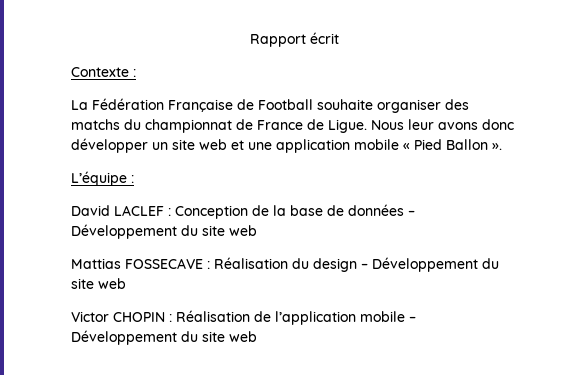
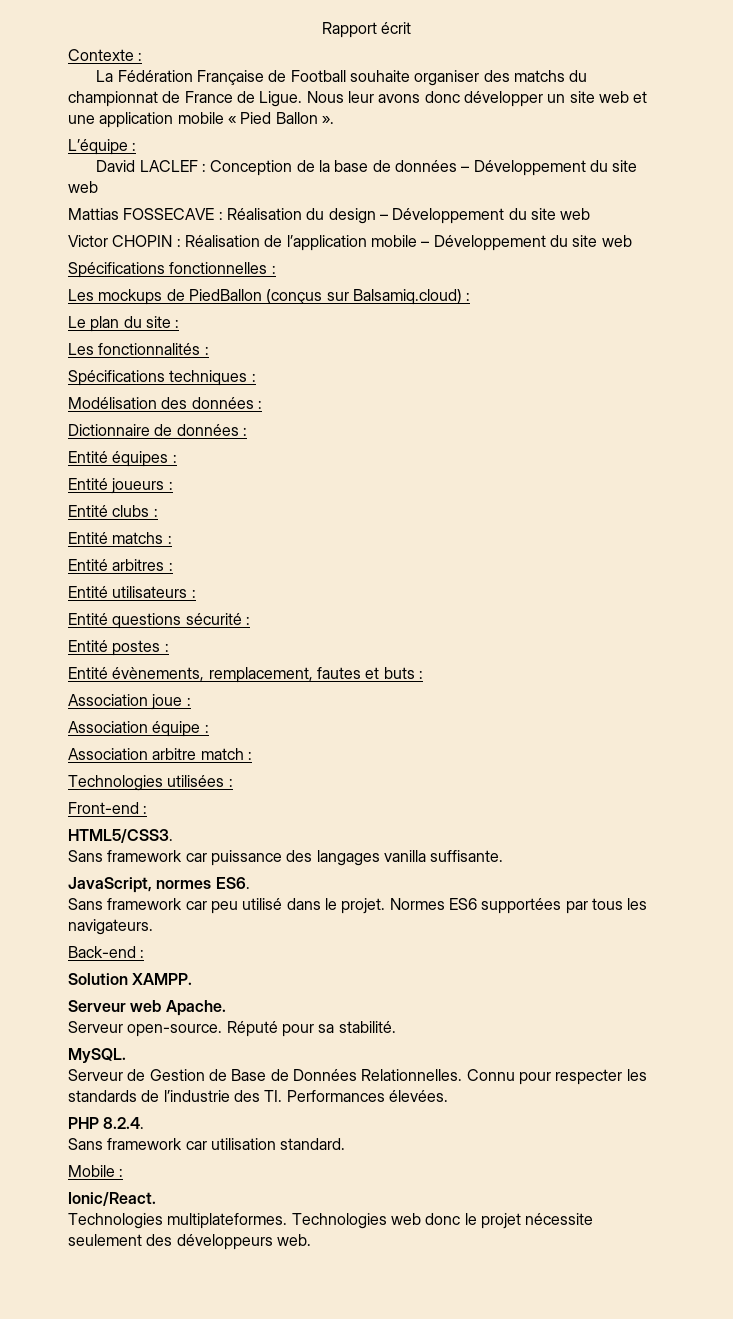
+ Spécifications fonctionnelles :
+ Les mockups de PiedBallon (conçus sur Balsamiq.cloud) :
+ Le plan du site :
+ Les fonctionnalités :
+ Spécifications techniques :
+ Modélisation des données :
+ Dictionnaire de données :
+ Entité équipes :
+ Entité joueurs :
+ Entité clubs :
+ Entité matchs :
+ Entité arbitres :
+ Entité utilisateurs :
+ Entité questions sécurité :
+ Entité postes :
+ Entité évènements, remplacement, fautes et buts :
+ Association joue :
+ Association équipe :
+ Association arbitre match :
+ Technologies utilisées :
+ Front-end :
+ HTML5/CSS3.
+ Sans framework car puissance des langages vanilla suffisante.
+ JavaScript, normes ES6.
+ Sans framework car peu utilisé dans le projet. Normes ES6 supportées par tous les navigateurs.
+ Back-end :
+ Solution XAMPP.
+ Serveur web Apache.
+ Serveur open-source. Réputé pour sa stabilité.
+ MySQL.
+ Serveur de Gestion de Base de Données Relationnelles. Connu pour respecter les standards de l’industrie des TI. Performances élevées.
+ PHP 8.2.4.
+ Sans framework car utilisation standard.
+ Mobile :
+ Ionic/React.
+ Technologies multiplateformes. Technologies web donc le projet nécessite seulement des développeurs web.

